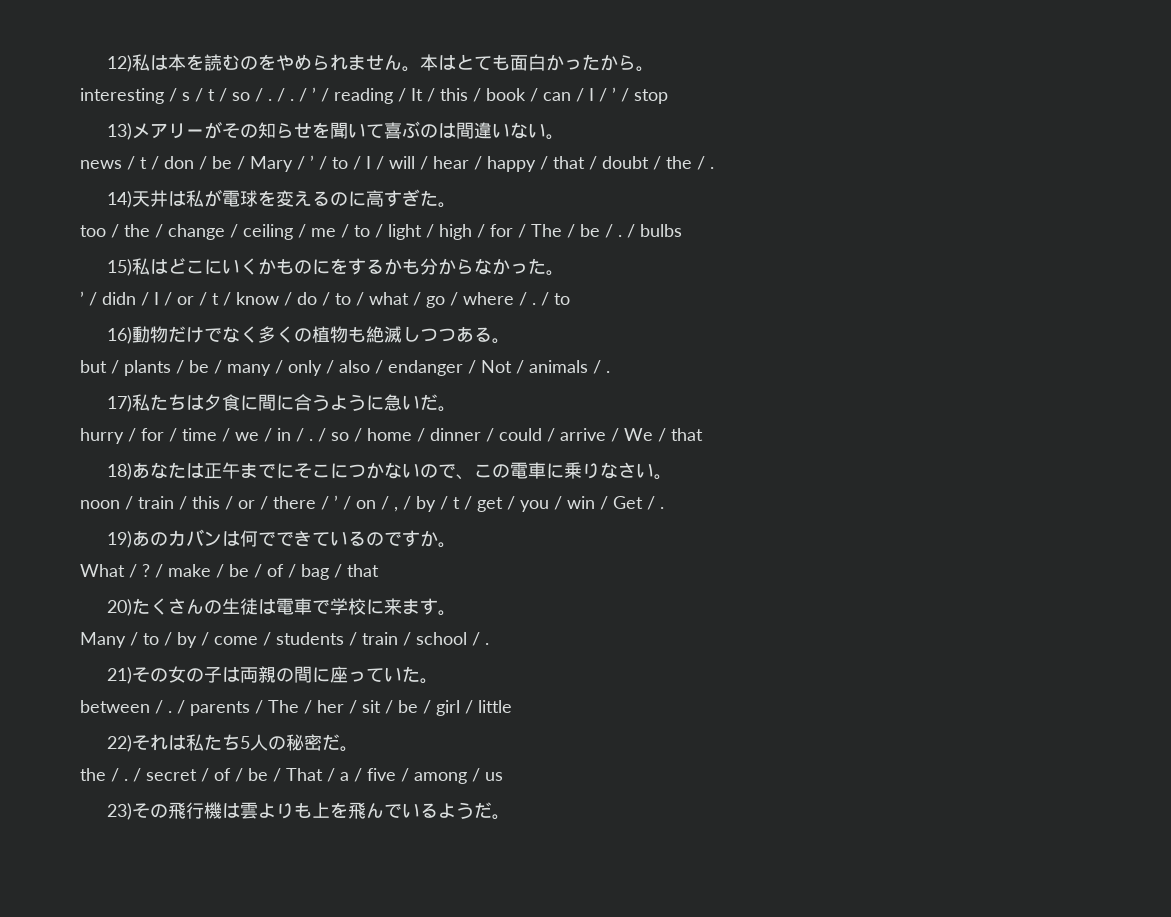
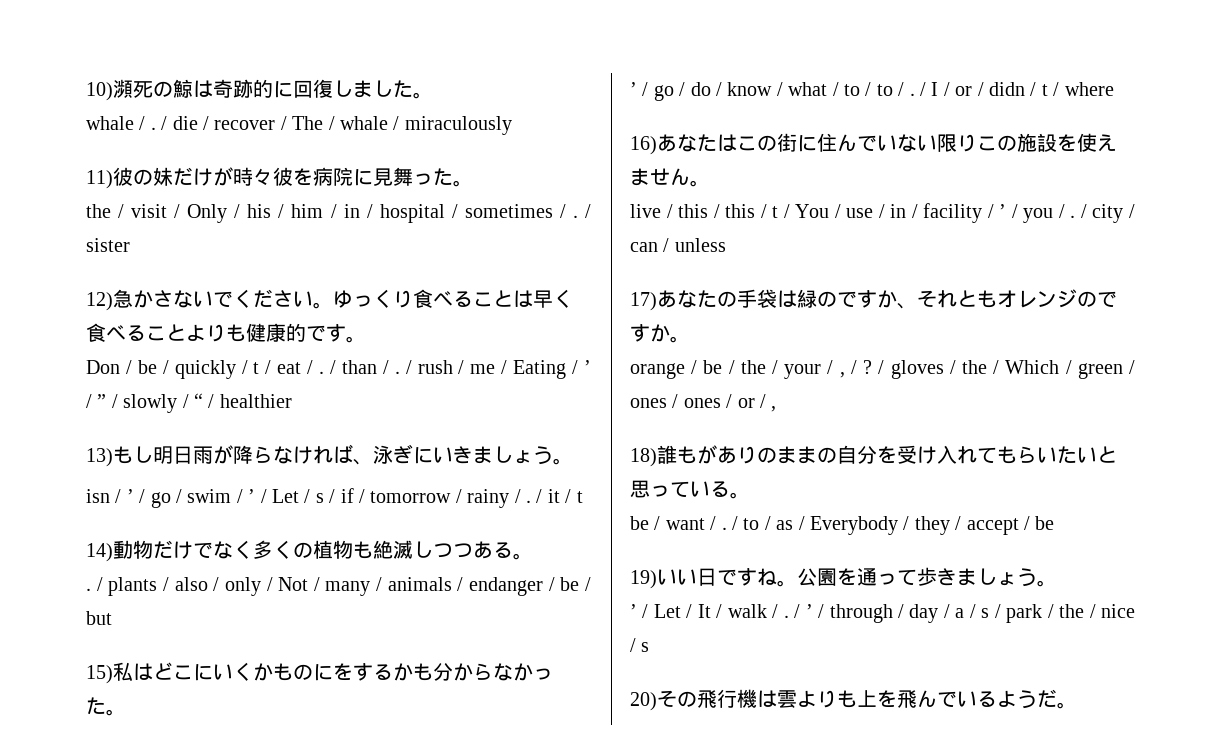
- 12)私は本を読むのをやめられません。本はとても面白かったから。
- interesting / s / t / so / . / . / ’ / reading / It / this / book / can / I / ’ / stop
- 13)メアリーがその知らせを聞いて喜ぶのは間違いない。
- news / t / don / be / Mary / ’ / to / I / will / hear / happy / that / doubt / the / .
- 14)天井は私が電球を変えるのに高すぎた。
- too / the / change / ceiling / me / to / light / high / for / The / be / . / bulbs
+ 10)瀕死の鯨は奇跡的に回復しました。
+ whale / . / die / recover / The / whale / miraculously
+ 11)彼の妹だけが時々彼を病院に見舞った。
+ the / visit / Only / his / him / in / hospital / sometimes / . / sister
+ 12)急かさないでください。ゆっくり食べることは早く食べることよりも健康的です。
+ Don / be / quickly / t / eat / . / than / . / rush / me / Eating / ’ / ” / slowly / “ / healthier
+ 13)もし明日雨が降らなければ、泳ぎにいきましょう。
+ isn / ’ / go / swim / ’ / Let / s / if / tomorrow / rainy / . / it / t
+ 14)動物だけでなく多くの植物も絶滅しつつある。
+ . / plants / also / only / Not / many / animals / endanger / be / but
- ’ / didn / I / or / t / know / do / to / what / go / where / . / to
- 16)動物だけでなく多くの植物も絶滅しつつある。
- but / plants / be / many / only / also / endanger / Not / animals / .
- 17)私たちは夕食に間に合うように急いだ。
- hurry / for / time / we / in / . / so / home / dinner / could / arrive / We / that
- 18)あなたは正午までにそこにつかないので、この電車に乗りなさい。
- noon / train / this / or / there / ’ / on / , / by / t / get / you / win / Get / .
- 19)あのカバンは何でできているのですか。
- What / ? / make / be / of / bag / that
- 20)たくさんの生徒は電車で学校に来ます。
- Many / to / by / come / students / train / school / .
- 21)その女の子は両親の間に座っていた。
- between / . / parents / The / her / sit / be / girl / little
- 22)それは私たち5人の秘密だ。
- the / . / secret / of / be / That / a / five / among / us
- 23)その飛行機は雲よりも上を飛んでいるようだ。
+ ’ / go / do / know / what / to / to / . / I / or / didn / t / where
+ 16)あなたはこの街に住んでいない限りこの施設を使えません。
+ live / this / this / t / You / use / in / facility / ’ / you / . / city / can / unless
+ 17)あなたの手袋は緑のですか、それともオレンジのですか。
+ orange / be / the / your / , / ? / gloves / the / Which / green / ones / ones / or / ,
+ 18)誰もがありのままの自分を受け入れてもらいたいと思っている。
+ be / want / . / to / as / Everybody / they / accept / be
+ 19)いい日ですね。公園を通って歩きましょう。
+ ’ / Let / It / walk / . / ’ / through / day / a / s / park / the / nice / s
+ 20)その飛行機は雲よりも上を飛んでいるようだ。

